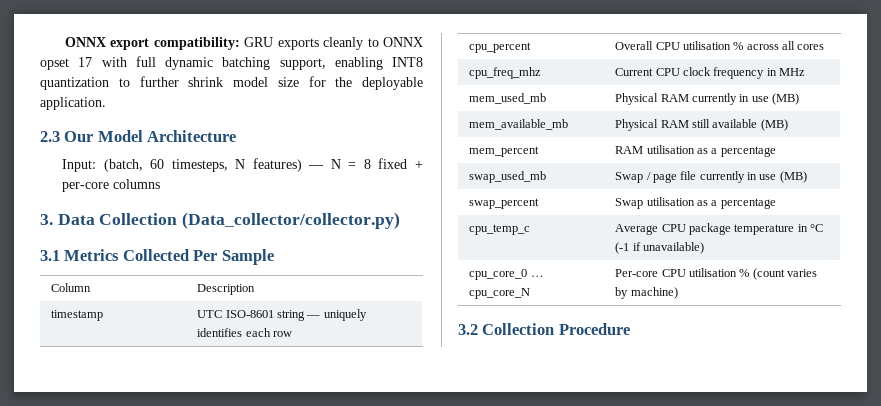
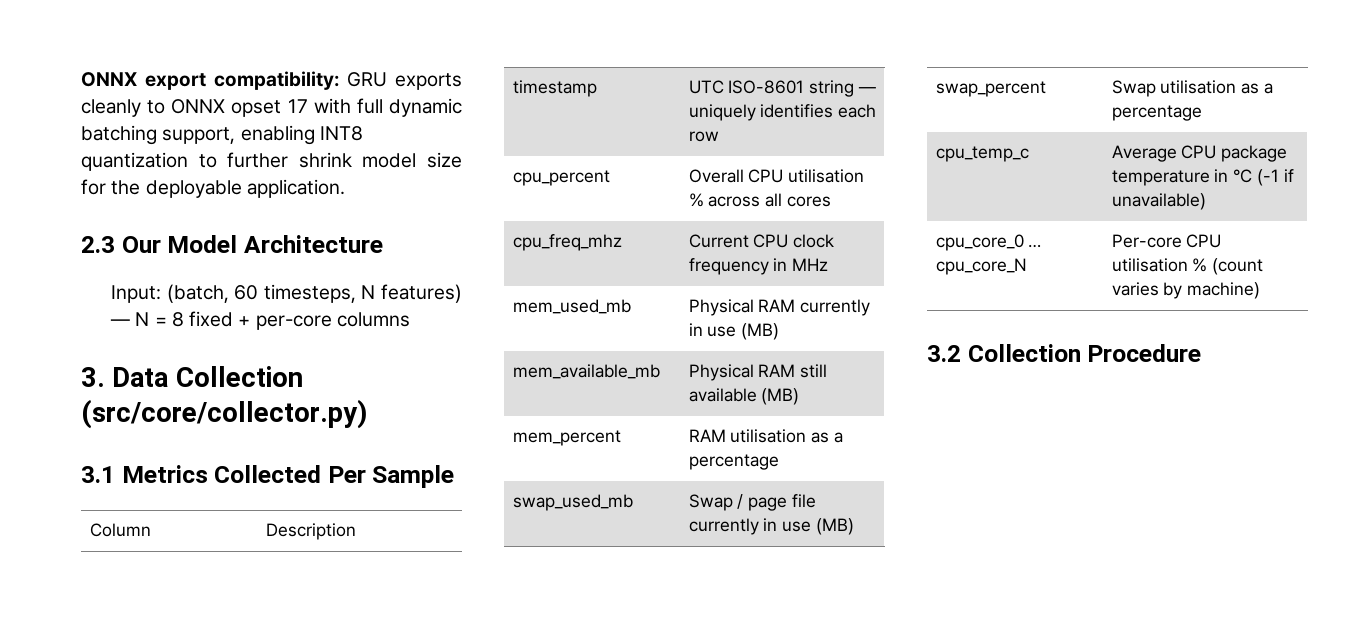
- 3. Data Collection (Data_collector/collector.py)
+ 3. Data Collection (src/core/collector.py)

